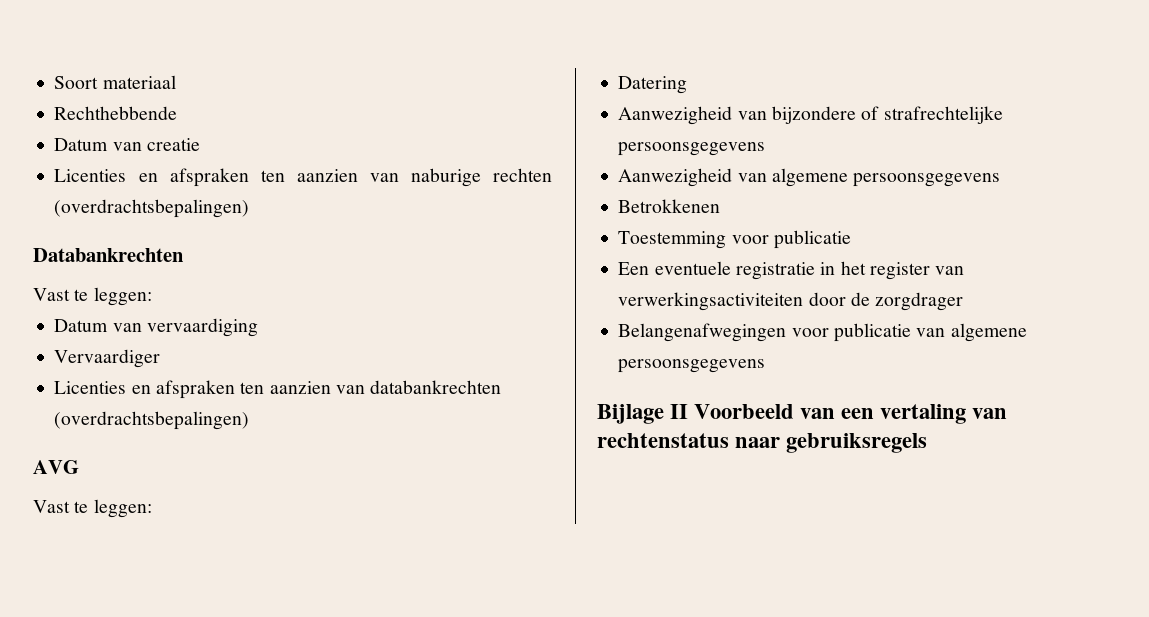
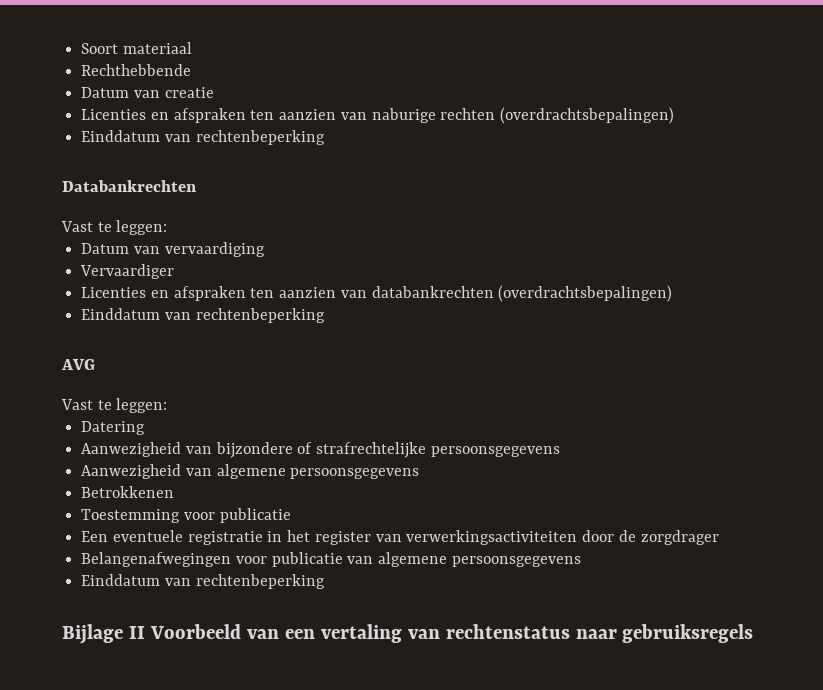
  Licenties en afspraken ten aanzien van naburige rechten (overdrachtsbepalingen)
+ Einddatum van rechtenbeperking
  Licenties en afspraken ten aanzien van databankrechten (overdrachtsbepalingen)
+ Einddatum van rechtenbeperking
  Belangenafwegingen voor publicatie van algemene persoonsgegevens
+ Einddatum van rechtenbeperking

